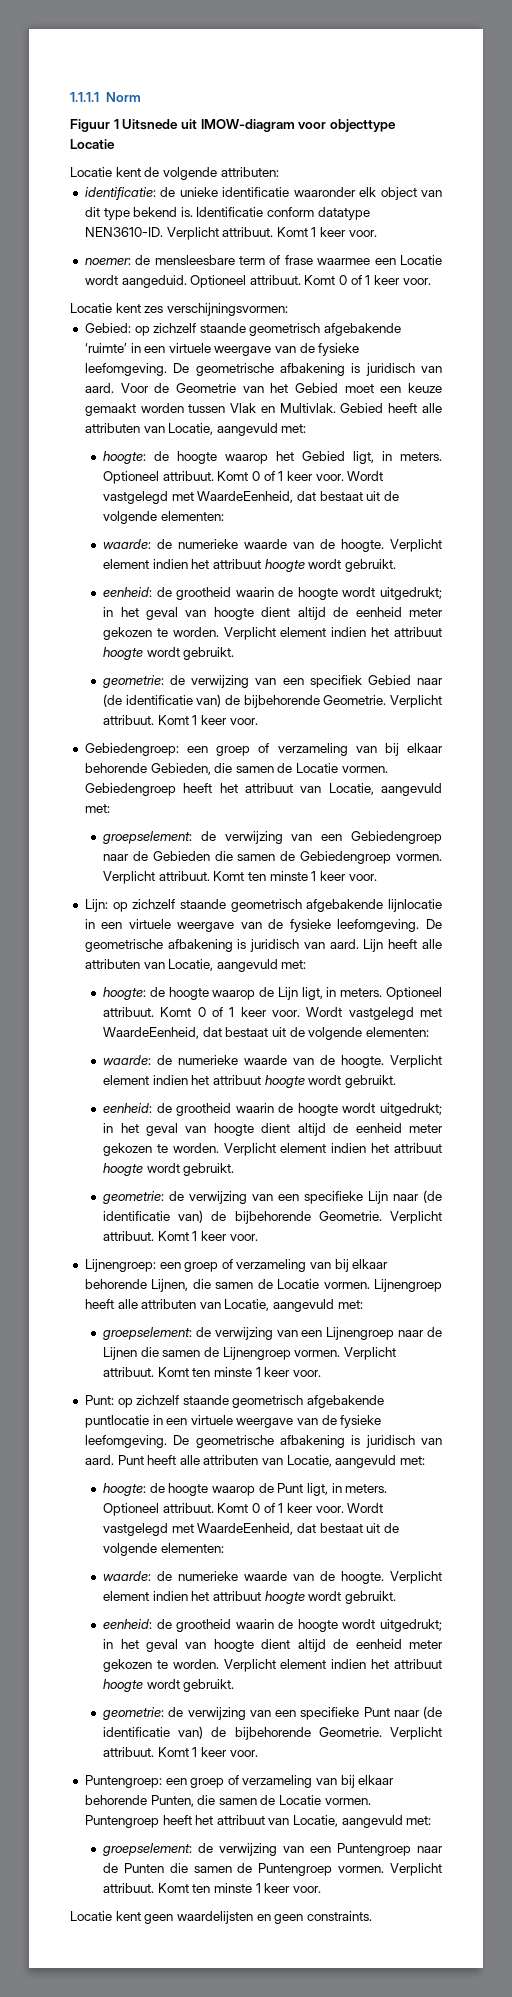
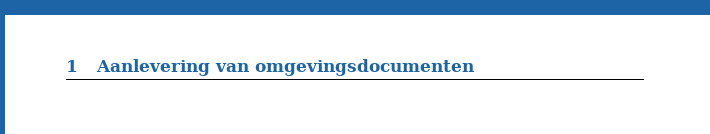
- 1.1.1.1 Norm
- Figuur 1 Uitsnede uit IMOW-diagram voor objecttype Locatie
- Locatie kent de volgende attributen:
- identificatie: de unieke identificatie waaronder elk object van dit type bekend is. Identificatie conform datatype NEN3610-ID. Verplicht attribuut. Komt 1 keer voor.
- noemer: de mensleesbare term of frase waarmee een Locatie wordt aangeduid. Optioneel attribuut. Komt 0 of 1 keer voor.
- Locatie kent zes verschijningsvormen:
- Gebied: op zichzelf staande geometrisch afgebakende ‘ruimte’ in een virtuele weergave van de fysieke leefomgeving. De geometrische afbakening is juridisch van aard. Voor de Geometrie van het Gebied moet een keuze gemaakt worden tussen Vlak en Multivlak. Gebied heeft alle attributen van Locatie, aangevuld met:
- hoogte: de hoogte waarop het Gebied ligt, in meters. Optioneel attribuut. Komt 0 of 1 keer voor. Wordt vastgelegd met WaardeEenheid, dat bestaat uit de volgende elementen:
- waarde: de numerieke waarde van de hoogte. Verplicht element indien het attribuut hoogte wordt gebruikt.
- eenheid: de grootheid waarin de hoogte wordt uitgedrukt; in het geval van hoogte dient altijd de eenheid meter gekozen te worden. Verplicht element indien het attribuut hoogte wordt gebruikt.
- geometrie: de verwijzing van een specifiek Gebied naar (de identificatie van) de bijbehorende Geometrie. Verplicht attribuut. Komt 1 keer voor.
- Gebiedengroep: een groep of verzameling van bij elkaar behorende Gebieden, die samen de Locatie vormen. Gebiedengroep heeft het attribuut van Locatie, aangevuld met:
- groepselement: de verwijzing van een Gebiedengroep naar de Gebieden die samen de Gebiedengroep vormen. Verplicht attribuut. Komt ten minste 1 keer voor.
- Lijn: op zichzelf staande geometrisch afgebakende lijnlocatie in een virtuele weergave van de fysieke leefomgeving. De geometrische afbakening is juridisch van aard. Lijn heeft alle attributen van Locatie, aangevuld met:
- hoogte: de hoogte waarop de Lijn ligt, in meters. Optioneel attribuut. Komt 0 of 1 keer voor. Wordt vastgelegd met WaardeEenheid, dat bestaat uit de volgende elementen:
- waarde: de numerieke waarde van de hoogte. Verplicht element indien het attribuut hoogte wordt gebruikt.
- eenheid: de grootheid waarin de hoogte wordt uitgedrukt; in het geval van hoogte dient altijd de eenheid meter gekozen te worden. Verplicht element indien het attribuut hoogte wordt gebruikt.
- geometrie: de verwijzing van een specifieke Lijn naar (de identificatie van) de bijbehorende Geometrie. Verplicht attribuut. Komt 1 keer voor.
- Lijnengroep: een groep of verzameling van bij elkaar behorende Lijnen, die samen de Locatie vormen. Lijnengroep heeft alle attributen van Locatie, aangevuld met:
- groepselement: de verwijzing van een Lijnengroep naar de Lijnen die samen de Lijnengroep vormen. Verplicht attribuut. Komt ten minste 1 keer voor.
- Punt: op zichzelf staande geometrisch afgebakende puntlocatie in een virtuele weergave van de fysieke leefomgeving. De geometrische afbakening is juridisch van aard. Punt heeft alle attributen van Locatie, aangevuld met:
- hoogte: de hoogte waarop de Punt ligt, in meters. Optioneel attribuut. Komt 0 of 1 keer voor. Wordt vastgelegd met WaardeEenheid, dat bestaat uit de volgende elementen:
- waarde: de numerieke waarde van de hoogte. Verplicht element indien het attribuut hoogte wordt gebruikt.
- eenheid: de grootheid waarin de hoogte wordt uitgedrukt; in het geval van hoogte dient altijd de eenheid meter gekozen te worden. Verplicht element indien het attribuut hoogte wordt gebruikt.
- geometrie: de verwijzing van een specifieke Punt naar (de identificatie van) de bijbehorende Geometrie. Verplicht attribuut. Komt 1 keer voor.
- Puntengroep: een groep of verzameling van bij elkaar behorende Punten, die samen de Locatie vormen. Puntengroep heeft het attribuut van Locatie, aangevuld met:
- groepselement: de verwijzing van een Puntengroep naar de Punten die samen de Puntengroep vormen. Verplicht attribuut. Komt ten minste 1 keer voor.
- Locatie kent geen waardelijsten en geen constraints.
+ 1 Aanlevering van omgevingsdocumenten

